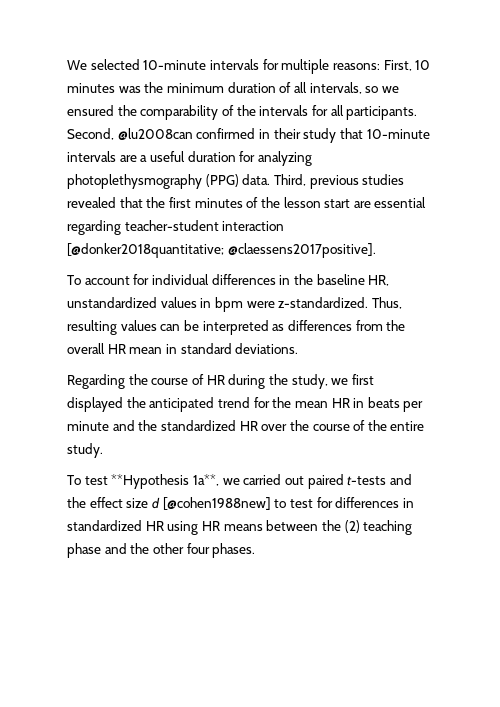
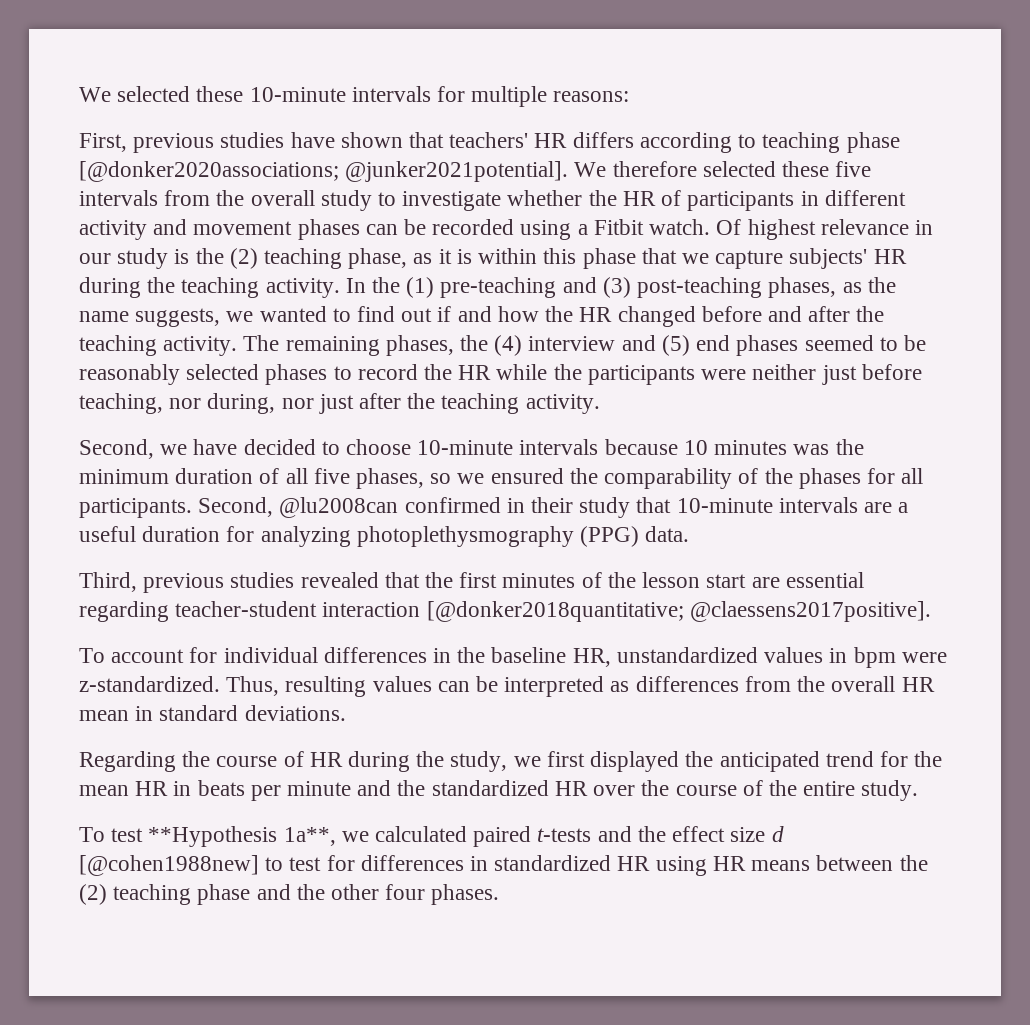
- We selected 10-minute intervals for multiple reasons: First, 10 minutes was the minimum duration of all intervals, so we ensured the comparability of the intervals for all participants.
+ We selected these 10-minute intervals for multiple reasons:
+ First, previous studies have shown that teachers' HR differs according to teaching phase [@donker2020associations; @junker2021potential]. We therefore selected these five intervals from the overall study to investigate whether the HR of participants in different activity and movement phases can be recorded using a Fitbit watch. Of highest relevance in our study is the (2) teaching phase, as it is within this phase that we capture subjects' HR during the teaching activity. In the (1) pre-teaching and (3) post-teaching phases, as the name suggests, we wanted to find out if and how the HR changed before and after the teaching activity. The remaining phases, the (4) interview and (5) end phases seemed to be reasonably selected phases to record the HR while the participants were neither just before teaching, nor during, nor just after the teaching activity.
+ Second, we have decided to choose 10-minute intervals because 10 minutes was the minimum duration of all five phases, so we ensured the comparability of the phases for all participants.
- Second, @lu2008can confirmed in their study that 10-minute intervals are a useful duration for analyzing photoplethysmography (PPG) data. Third, previous studies revealed that the first minutes of the lesson start are essential regarding teacher-student interaction [@donker2018quantitative; @claessens2017positive].
+ Second, @lu2008can confirmed in their study that 10-minute intervals are a useful duration for analyzing photoplethysmography (PPG) data.
+ Third, previous studies revealed that the first minutes of the lesson start are essential regarding teacher-student interaction [@donker2018quantitative; @claessens2017positive].
- To test **Hypothesis 1a**, we carried out paired t-tests and the effect size d [@cohen1988new] to test for differences in standardized HR using HR means between the (2) teaching phase and the other four phases.
+ To test **Hypothesis 1a**, we calculated paired t-tests and the effect size d [@cohen1988new] to test for differences in standardized HR using HR means between the (2) teaching phase and the other four phases.

